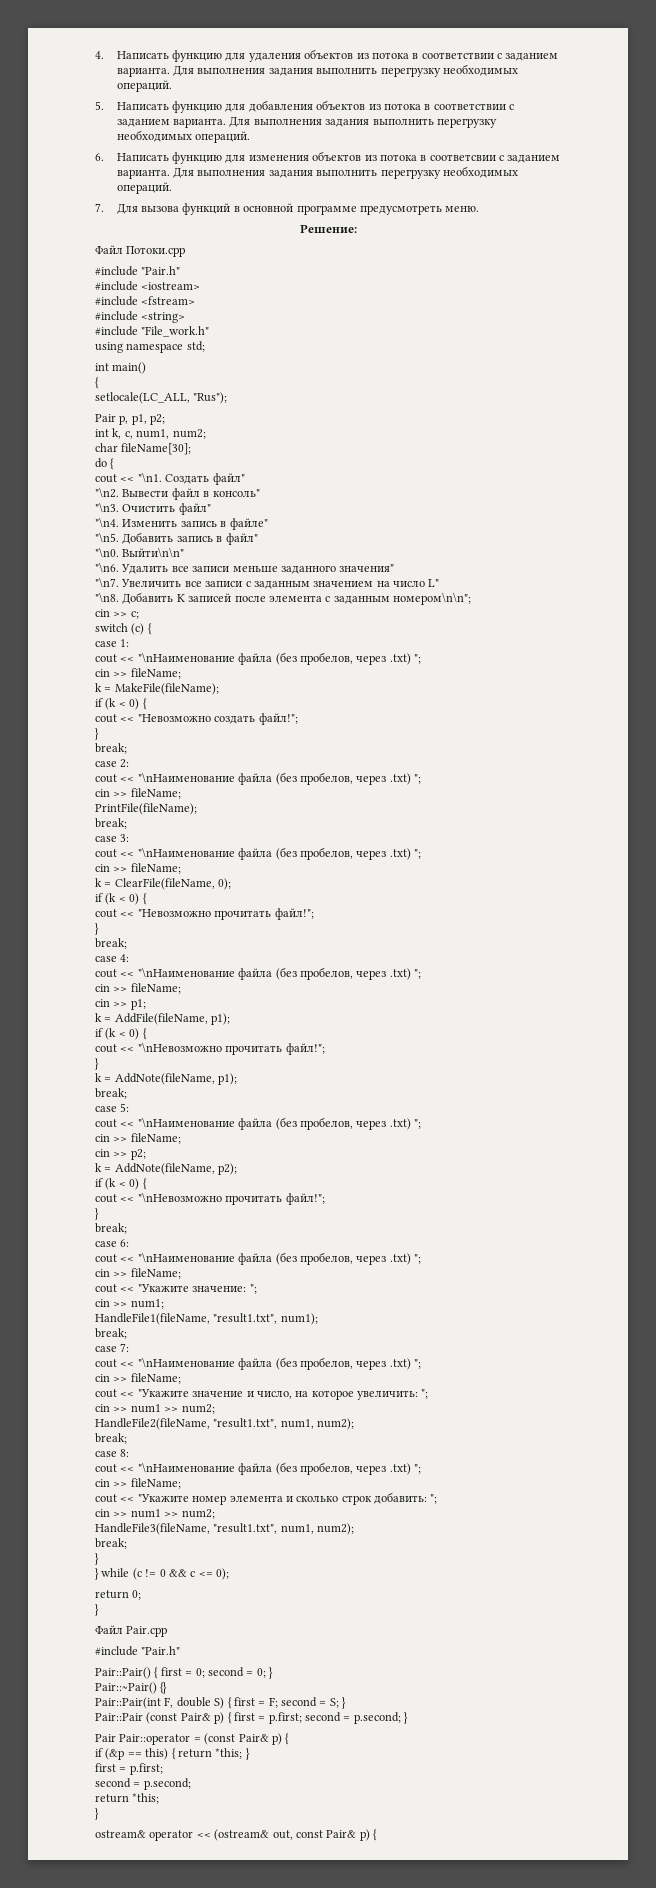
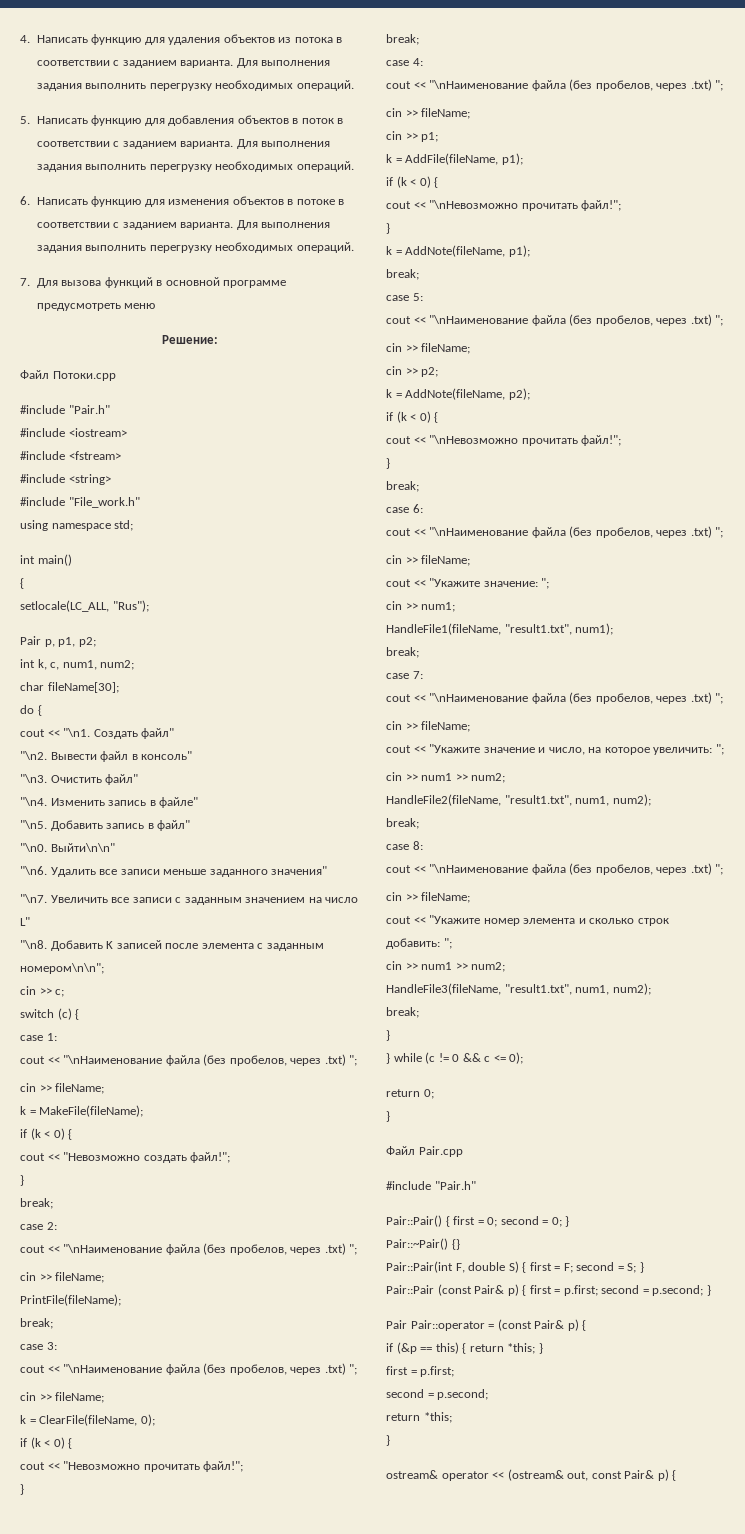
- 5. Написать функцию для добавления объектов из потока в соответствии с заданием варианта.
+ 5. Написать функцию для добавления объектов в поток в соответствии с заданием варианта.
- 6. Написать функцию для изменения объектов из потока в соответсвии с заданием варианта.
+ 6. Написать функцию для изменения объектов в потоке в соответствии с заданием варианта.
- 7. Для вызова функций в основной программе предусмотреть меню.
+ 7. Для вызова функций в основной программе предусмотреть меню

